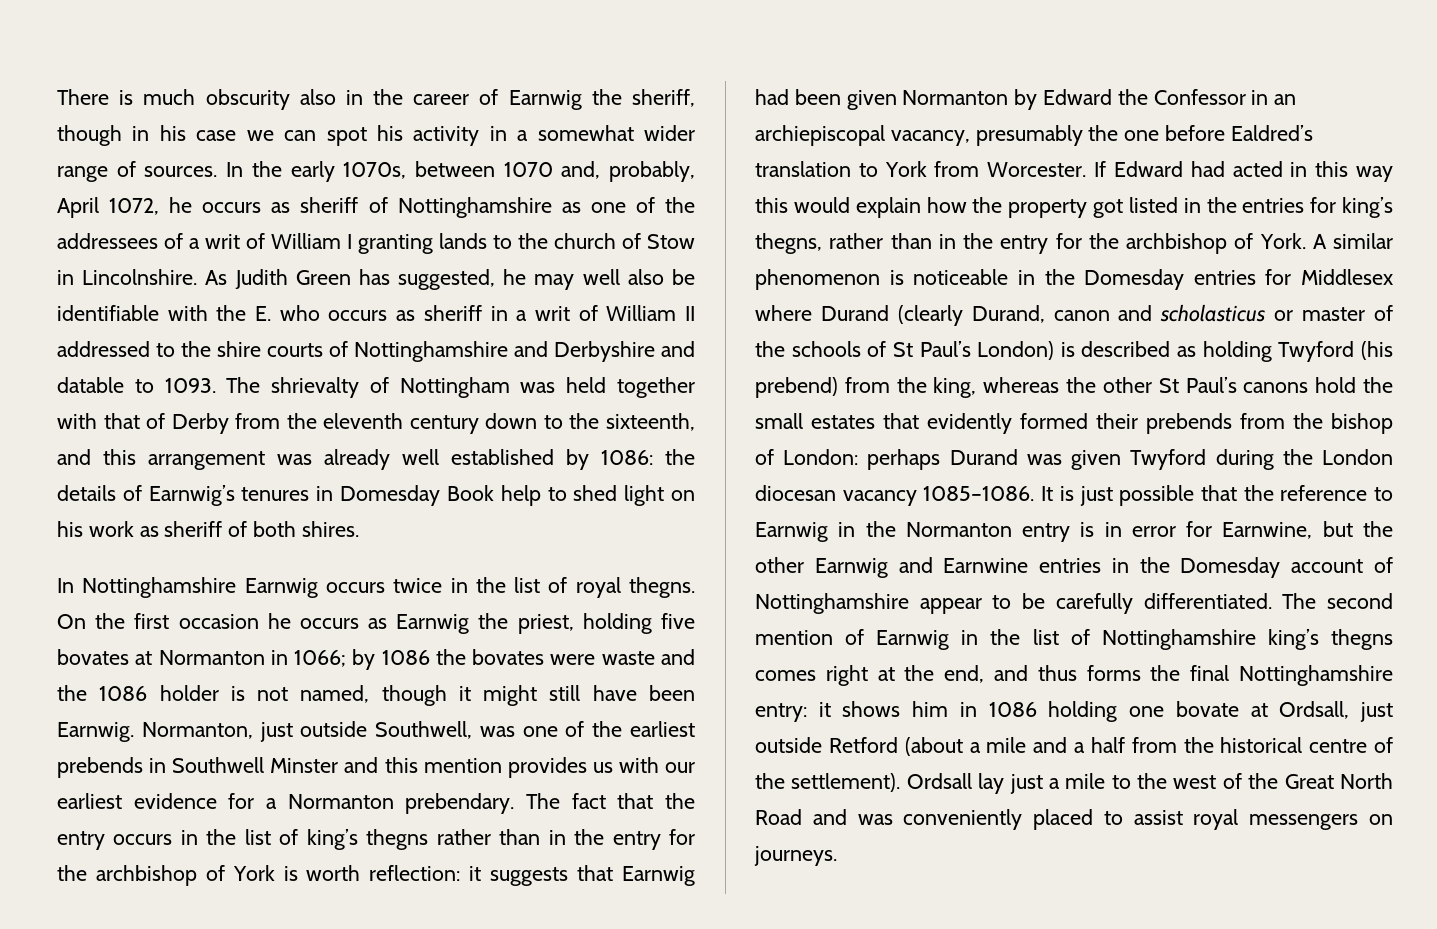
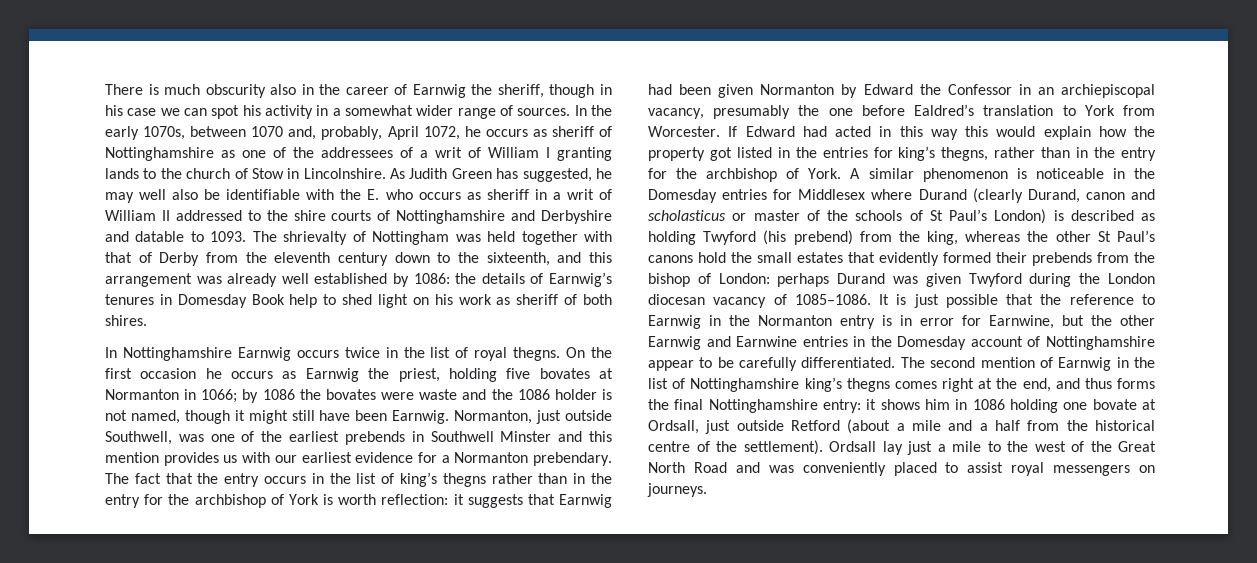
- perhaps Durand was given Twyford during the London diocesan vacancy 1085–1086.
+ perhaps Durand was given Twyford during the London diocesan vacancy of 1085–1086.

